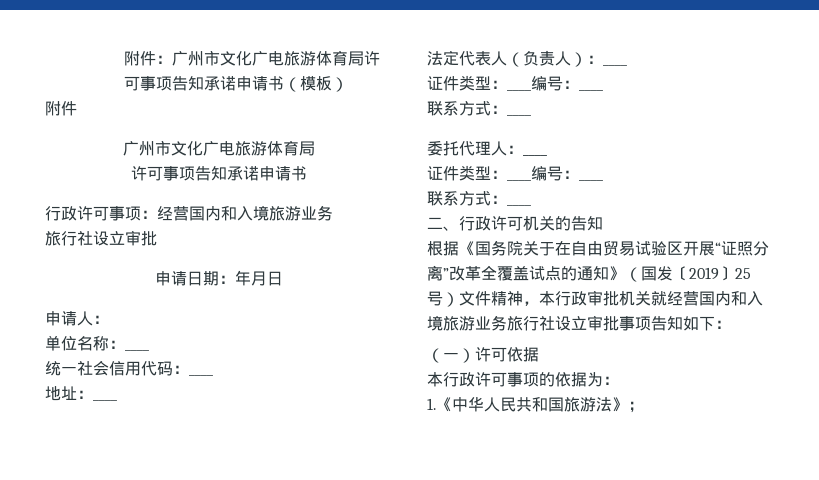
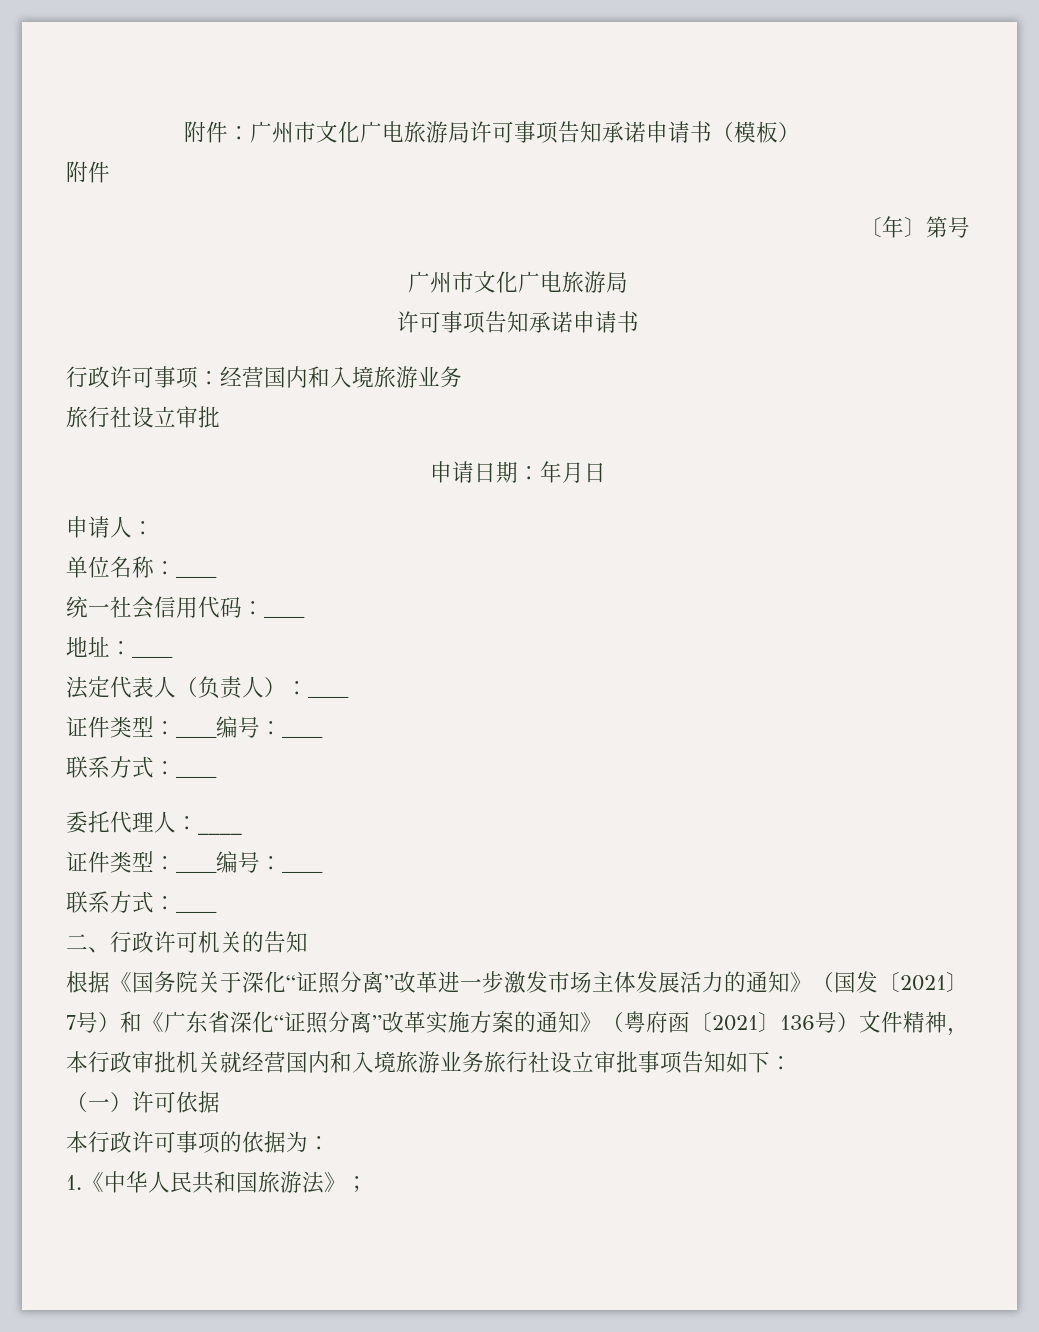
- 附件：广州市文化广电旅游体育局许可事项告知承诺申请书（模板）
+ 附件：广州市文化广电旅游局许可事项告知承诺申请书（模板）
  附件
- 广州市文化广电旅游体育局
+ 〔年〕第号
+ 广州市文化广电旅游局
- 根据《国务院关于在自由贸易试验区开展“证照分离”改革全覆盖试点的通知》（国发〔2019〕25号）文件精神，本行政审批机关就经营国内和入境旅游业务旅行社设立审批事项告知如下：
+ 根据《国务院关于深化“证照分离”改革进一步激发市场主体发展活力的通知》（国发〔2021〕7号）和《广东省深化“证照分离”改革实施方案的通知》（粤府函〔2021〕136号）文件精神，本行政审批机关就经营国内和入境旅游业务旅行社设立审批事项告知如下：

